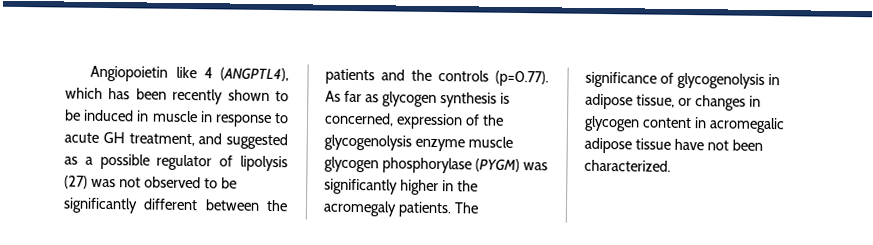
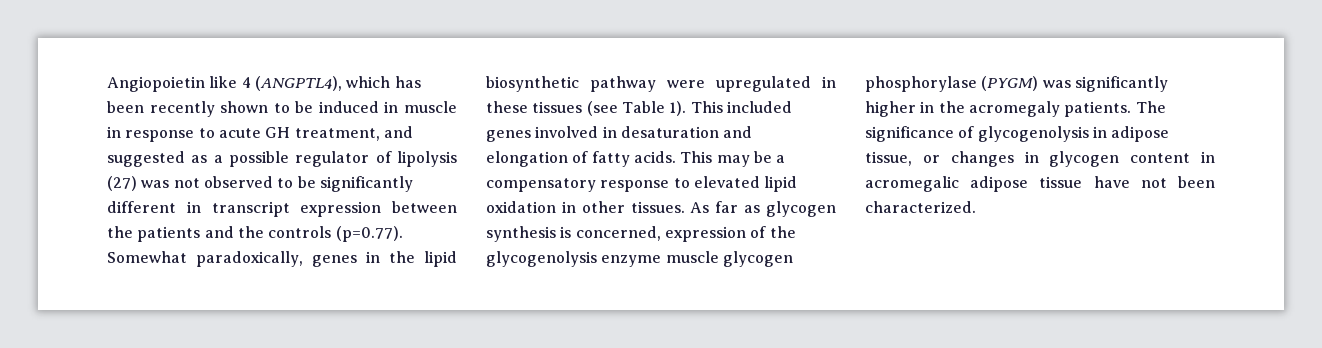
- Angiopoietin like 4 (ANGPTL4), which has been recently shown to be induced in muscle in response to acute GH treatment, and suggested as a possible regulator of lipolysis (27) was not observed to be significantly different between the patients and the controls (p=0.77). As far as glycogen synthesis is concerned, expression of the glycogenolysis enzyme muscle glycogen phosphorylase (PYGM) was significantly higher in the acromegaly patients.
+ Angiopoietin like 4 (ANGPTL4), which has been recently shown to be induced in muscle in response to acute GH treatment, and suggested as a possible regulator of lipolysis (27) was not observed to be significantly different in transcript expression between the patients and the controls (p=0.77). Somewhat paradoxically, genes in the lipid biosynthetic pathway were upregulated in these tissues (see Table 1). This included genes involved in desaturation and elongation of fatty acids. This may be a compensatory response to elevated lipid oxidation in other tissues. As far as glycogen synthesis is concerned, expression of the glycogenolysis enzyme muscle glycogen phosphorylase (PYGM) was significantly higher in the acromegaly patients.

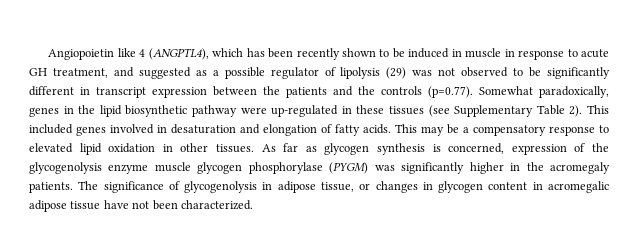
- Angiopoietin like 4 (ANGPTL4), which has been recently shown to be induced in muscle in response to acute GH treatment, and suggested as a possible regulator of lipolysis (27) was not observed to be significantly different in transcript expression between the patients and the controls (p=0.77). Somewhat paradoxically, genes in the lipid biosynthetic pathway were upregulated in these tissues (see Table 1).
+ Angiopoietin like 4 (ANGPTL4), which has been recently shown to be induced in muscle in response to acute GH treatment, and suggested as a possible regulator of lipolysis (29) was not observed to be significantly different in transcript expression between the patients and the controls (p=0.77). Somewhat paradoxically, genes in the lipid biosynthetic pathway were up-regulated in these tissues (see Supplementary Table 2).

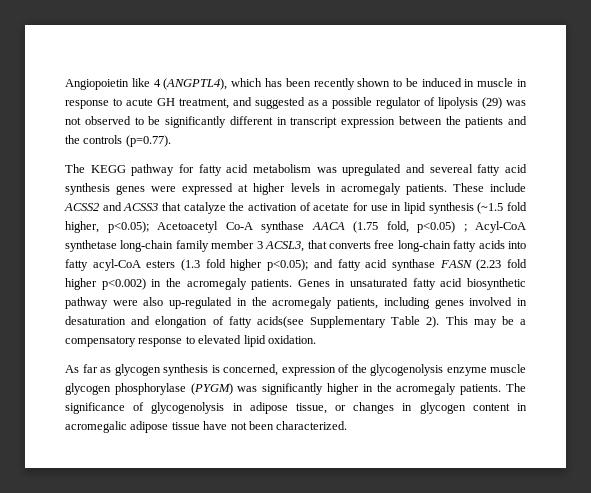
- Angiopoietin like 4 (ANGPTL4), which has been recently shown to be induced in muscle in response to acute GH treatment, and suggested as a possible regulator of lipolysis (29) was not observed to be significantly different in transcript expression between the patients and the controls (p=0.77). Somewhat paradoxically, genes in the lipid biosynthetic pathway were up-regulated in these tissues (see Supplementary Table 2). This included genes involved in desaturation and elongation of fatty acids.
+ Angiopoietin like 4 (ANGPTL4), which has been recently shown to be induced in muscle in response to acute GH treatment, and suggested as a possible regulator of lipolysis (29) was not observed to be significantly different in transcript expression between the patients and the controls (p=0.77).
+ The KEGG pathway for fatty acid metabolism was upregulated and severeal fatty acid synthesis genes were expressed at higher levels in acromegaly patients. These include ACSS2 and ACSS3 that catalyze the activation of acetate for use in lipid synthesis (~1.5 fold higher, p<0.05); Acetoacetyl Co-A synthase AACA (1.75 fold, p<0.05) ; Acyl-CoA synthetase long-chain family member 3 ACSL3, that converts free long-chain fatty acids into fatty acyl-CoA esters (1.3 fold higher p<0.05); and fatty acid synthase FASN (2.23 fold higher p<0.002) in the acromegaly patients. Genes in unsaturated fatty acid biosynthetic pathway were also up-regulated in the acromegaly patients, including genes involved in desaturation and elongation of fatty acids(see Supplementary Table 2).
- This may be a compensatory response to elevated lipid oxidation in other tissues. As far as glycogen synthesis is concerned, expression of the glycogenolysis enzyme muscle glycogen phosphorylase (PYGM) was significantly higher in the acromegaly patients.
+ This may be a compensatory response to elevated lipid oxidation.
+ As far as glycogen synthesis is concerned, expression of the glycogenolysis enzyme muscle glycogen phosphorylase (PYGM) was significantly higher in the acromegaly patients.

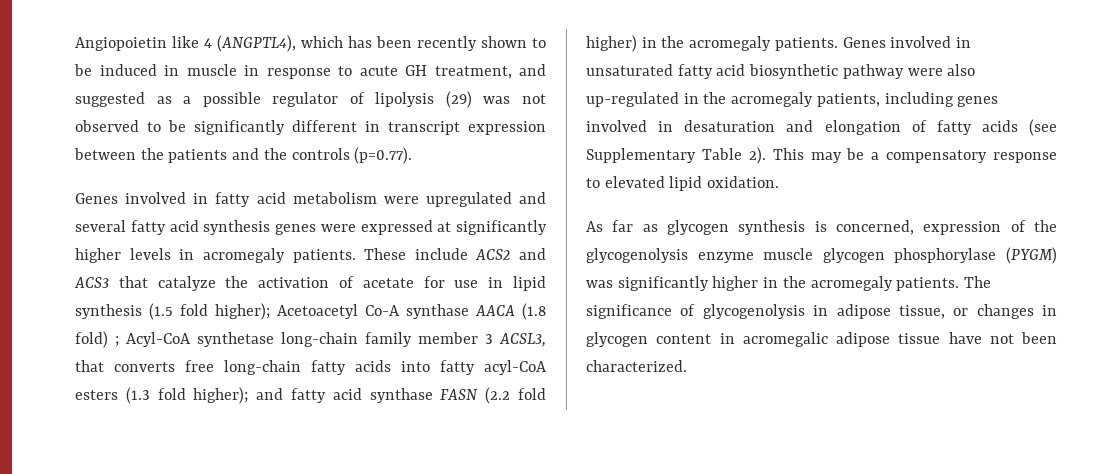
- The KEGG pathway for fatty acid metabolism was upregulated and severeal fatty acid synthesis genes were expressed at higher levels in acromegaly patients.
+ Genes involved in fatty acid metabolism were upregulated and several fatty acid synthesis genes were expressed at significantly higher levels in acromegaly patients.
- These include ACSS2 and ACSS3 that catalyze the activation of acetate for use in lipid synthesis (~1.5 fold higher, p<0.05); Acetoacetyl Co-A synthase AACA (1.75 fold, p<0.05) ; Acyl-CoA synthetase long-chain family member 3 ACSL3, that converts free long-chain fatty acids into fatty acyl-CoA esters (1.3 fold higher p<0.05); and fatty acid synthase FASN (2.23 fold higher p<0.002) in the acromegaly patients.
+ These include ACS2 and ACS3 that catalyze the activation of acetate for use in lipid synthesis (1.5 fold higher); Acetoacetyl Co-A synthase AACA (1.8 fold) ; Acyl-CoA synthetase long-chain family member 3 ACSL3, that converts free long-chain fatty acids into fatty acyl-CoA esters (1.3 fold higher); and fatty acid synthase FASN (2.2 fold higher) in the acromegaly patients.
- Genes in unsaturated fatty acid biosynthetic pathway were also up-regulated in the acromegaly patients, including genes involved in desaturation and elongation of fatty acids(see Supplementary Table 2).
+ Genes involved in unsaturated fatty acid biosynthetic pathway were also up-regulated in the acromegaly patients, including genes involved in desaturation and elongation of fatty acids (see Supplementary Table 2).

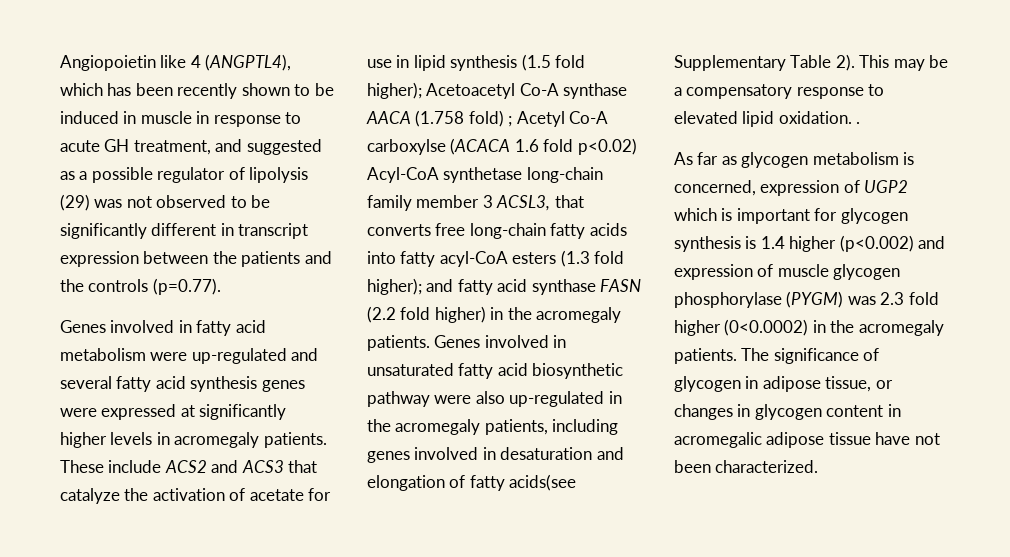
- Genes involved in fatty acid metabolism were upregulated and several fatty acid synthesis genes were expressed at significantly higher levels in acromegaly patients.
+ Genes involved in fatty acid metabolism were up-regulated and several fatty acid synthesis genes were expressed at significantly higher levels in acromegaly patients.
- These include ACS2 and ACS3 that catalyze the activation of acetate for use in lipid synthesis (1.5 fold higher); Acetoacetyl Co-A synthase AACA (1.8 fold) ; Acyl-CoA synthetase long-chain family member 3 ACSL3, that converts free long-chain fatty acids into fatty acyl-CoA esters (1.3 fold higher); and fatty acid synthase FASN (2.2 fold higher) in the acromegaly patients.
+ These include ACS2 and ACS3 that catalyze the activation of acetate for use in lipid synthesis (1.5 fold higher); Acetoacetyl Co-A synthase AACA (1.758 fold) ; Acetyl Co-A carboxylse (ACACA 1.6 fold p<0.02) Acyl-CoA synthetase long-chain family member 3 ACSL3, that converts free long-chain fatty acids into fatty acyl-CoA esters (1.3 fold higher); and fatty acid synthase FASN (2.2 fold higher) in the acromegaly patients.
- Genes involved in unsaturated fatty acid biosynthetic pathway were also up-regulated in the acromegaly patients, including genes involved in desaturation and elongation of fatty acids (see Supplementary Table 2).
+ Genes involved in unsaturated fatty acid biosynthetic pathway were also up-regulated in the acromegaly patients, including genes involved in desaturation and elongation of fatty acids(see Supplementary Table 2).
- This may be a compensatory response to elevated lipid oxidation.
+ This may be a compensatory response to elevated lipid oxidation. .
- As far as glycogen synthesis is concerned, expression of the glycogenolysis enzyme muscle glycogen phosphorylase (PYGM) was significantly higher in the acromegaly patients.
+ As far as glycogen metabolism is concerned, expression of UGP2 which is important for glycogen synthesis is 1.4 higher (p<0.002) and expression of muscle glycogen phosphorylase (PYGM) was 2.3 fold higher (0<0.0002) in the acromegaly patients.
- The significance of glycogenolysis in adipose tissue, or changes in glycogen content in acromegalic adipose tissue have not been characterized.
+ The significance of glycogen in adipose tissue, or changes in glycogen content in acromegalic adipose tissue have not been characterized.

